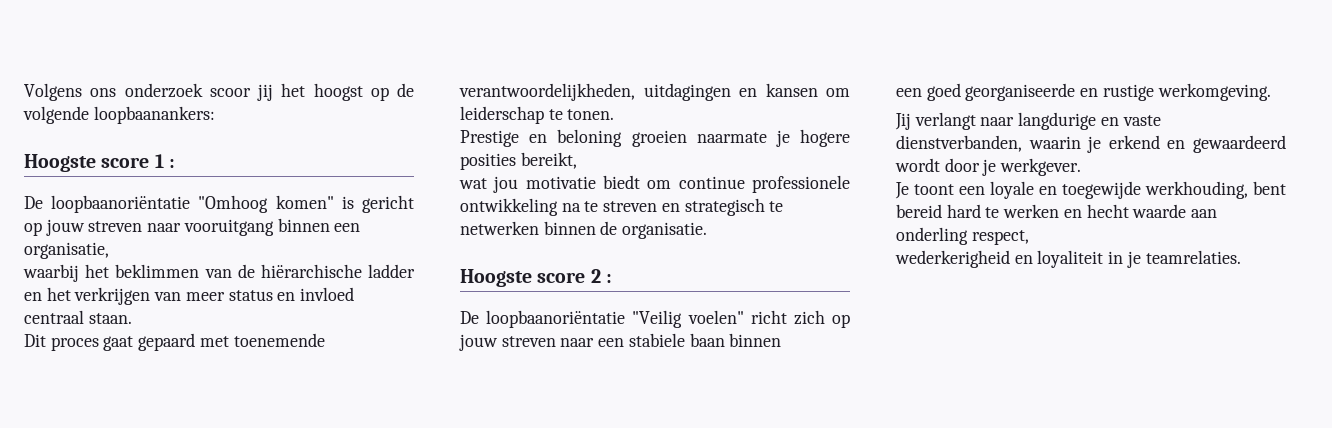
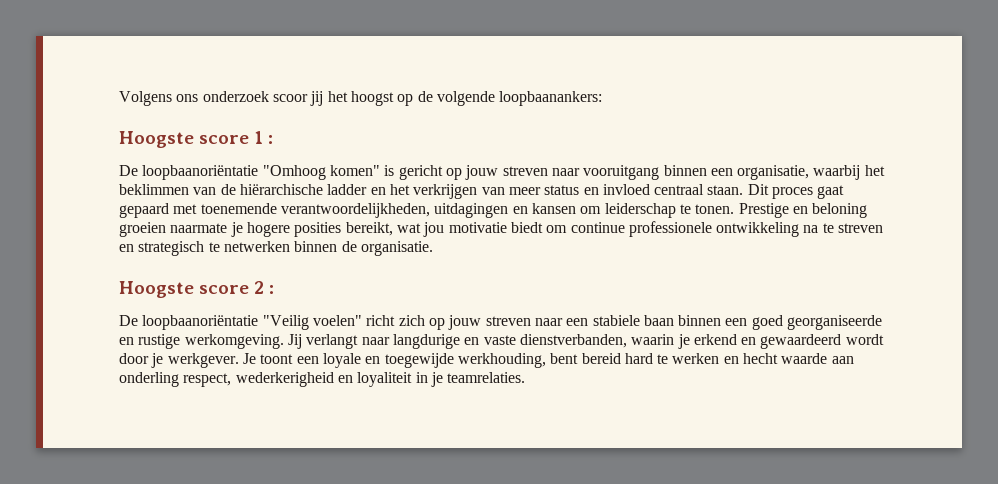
- De loopbaanoriëntatie "Omhoog komen" is gericht op jouw streven naar vooruitgang binnen een organisatie,
- waarbij het beklimmen van de hiërarchische ladder en het verkrijgen van meer status en invloed centraal staan.
- Dit proces gaat gepaard met toenemende verantwoordelijkheden, uitdagingen en kansen om leiderschap te tonen.
- Prestige en beloning groeien naarmate je hogere posities bereikt,
- wat jou motivatie biedt om continue professionele ontwikkeling na te streven en strategisch te netwerken binnen de organisatie.
+ De loopbaanoriëntatie "Omhoog komen" is gericht op jouw streven naar vooruitgang binnen een organisatie, waarbij het beklimmen van de hiërarchische ladder en het verkrijgen van meer status en invloed centraal staan. Dit proces gaat gepaard met toenemende verantwoordelijkheden, uitdagingen en kansen om leiderschap te tonen. Prestige en beloning groeien naarmate je hogere posities bereikt, wat jou motivatie biedt om continue professionele ontwikkeling na te streven en strategisch te netwerken binnen de organisatie.
- De loopbaanoriëntatie "Veilig voelen" richt zich op jouw streven naar een stabiele baan binnen
- een goed georganiseerde en rustige werkomgeving.
- Jij verlangt naar langdurige en vaste dienstverbanden, waarin je erkend en gewaardeerd wordt door je werkgever.
- Je toont een loyale en toegewijde werkhouding, bent bereid hard te werken en hecht waarde aan onderling respect,
- wederkerigheid en loyaliteit in je teamrelaties.
+ De loopbaanoriëntatie "Veilig voelen" richt zich op jouw streven naar een stabiele baan binnen een goed georganiseerde en rustige werkomgeving. Jij verlangt naar langdurige en vaste dienstverbanden, waarin je erkend en gewaardeerd wordt door je werkgever. Je toont een loyale en toegewijde werkhouding, bent bereid hard te werken en hecht waarde aan onderling respect, wederkerigheid en loyaliteit in je teamrelaties.

